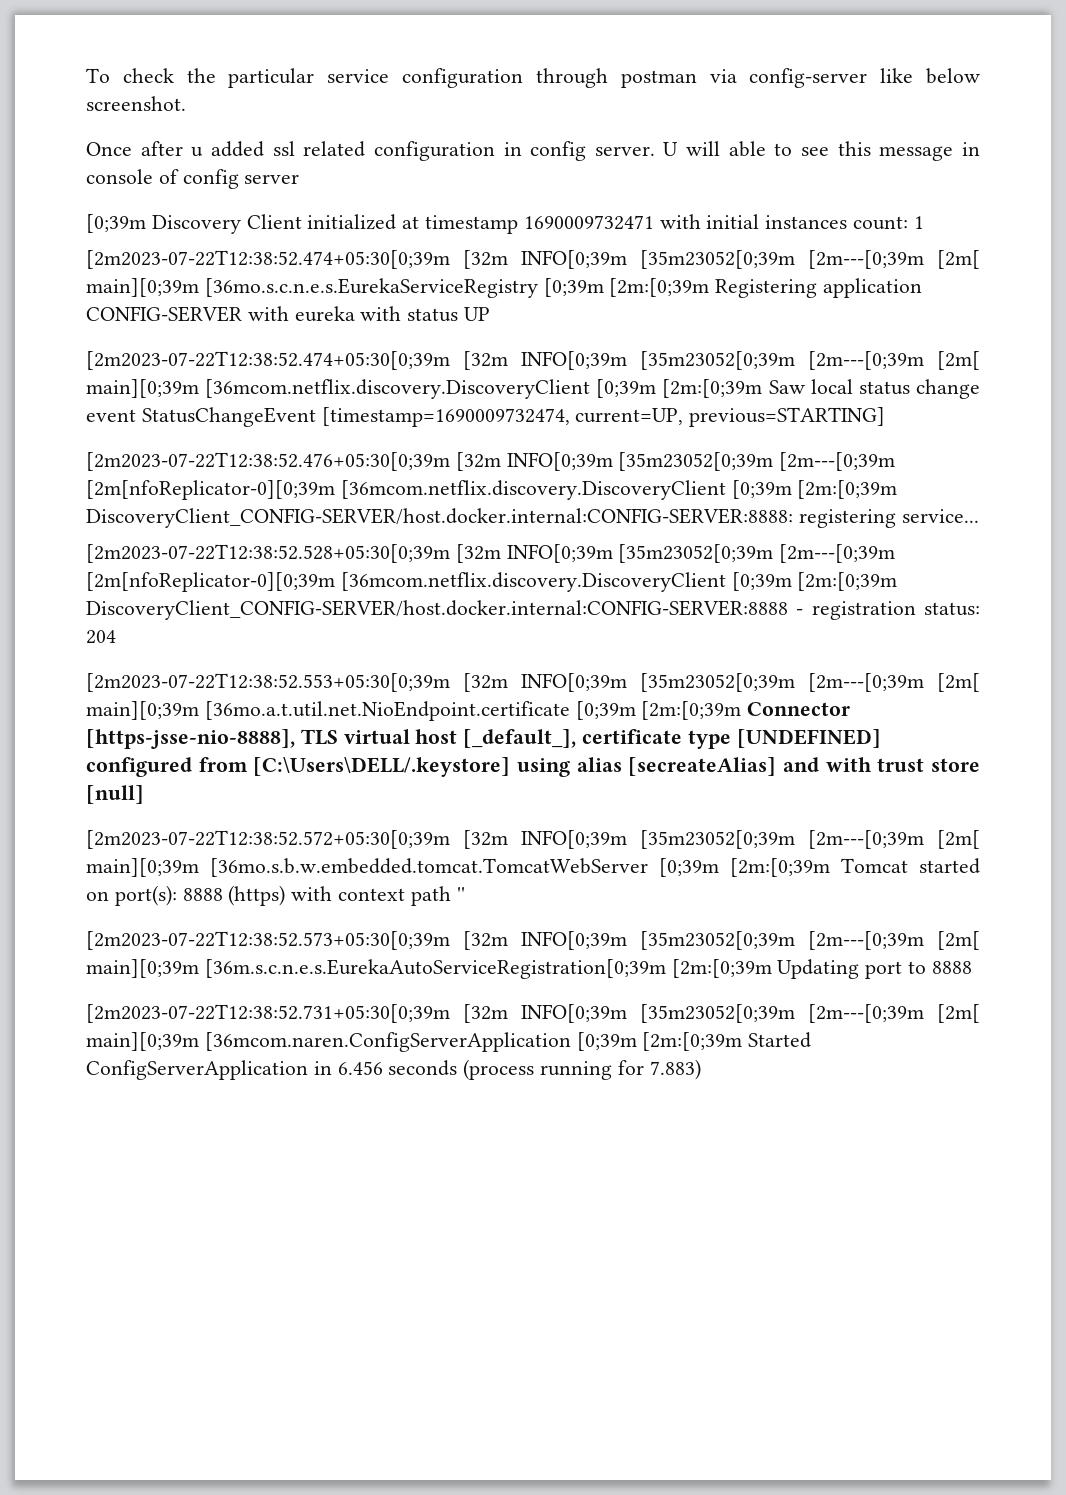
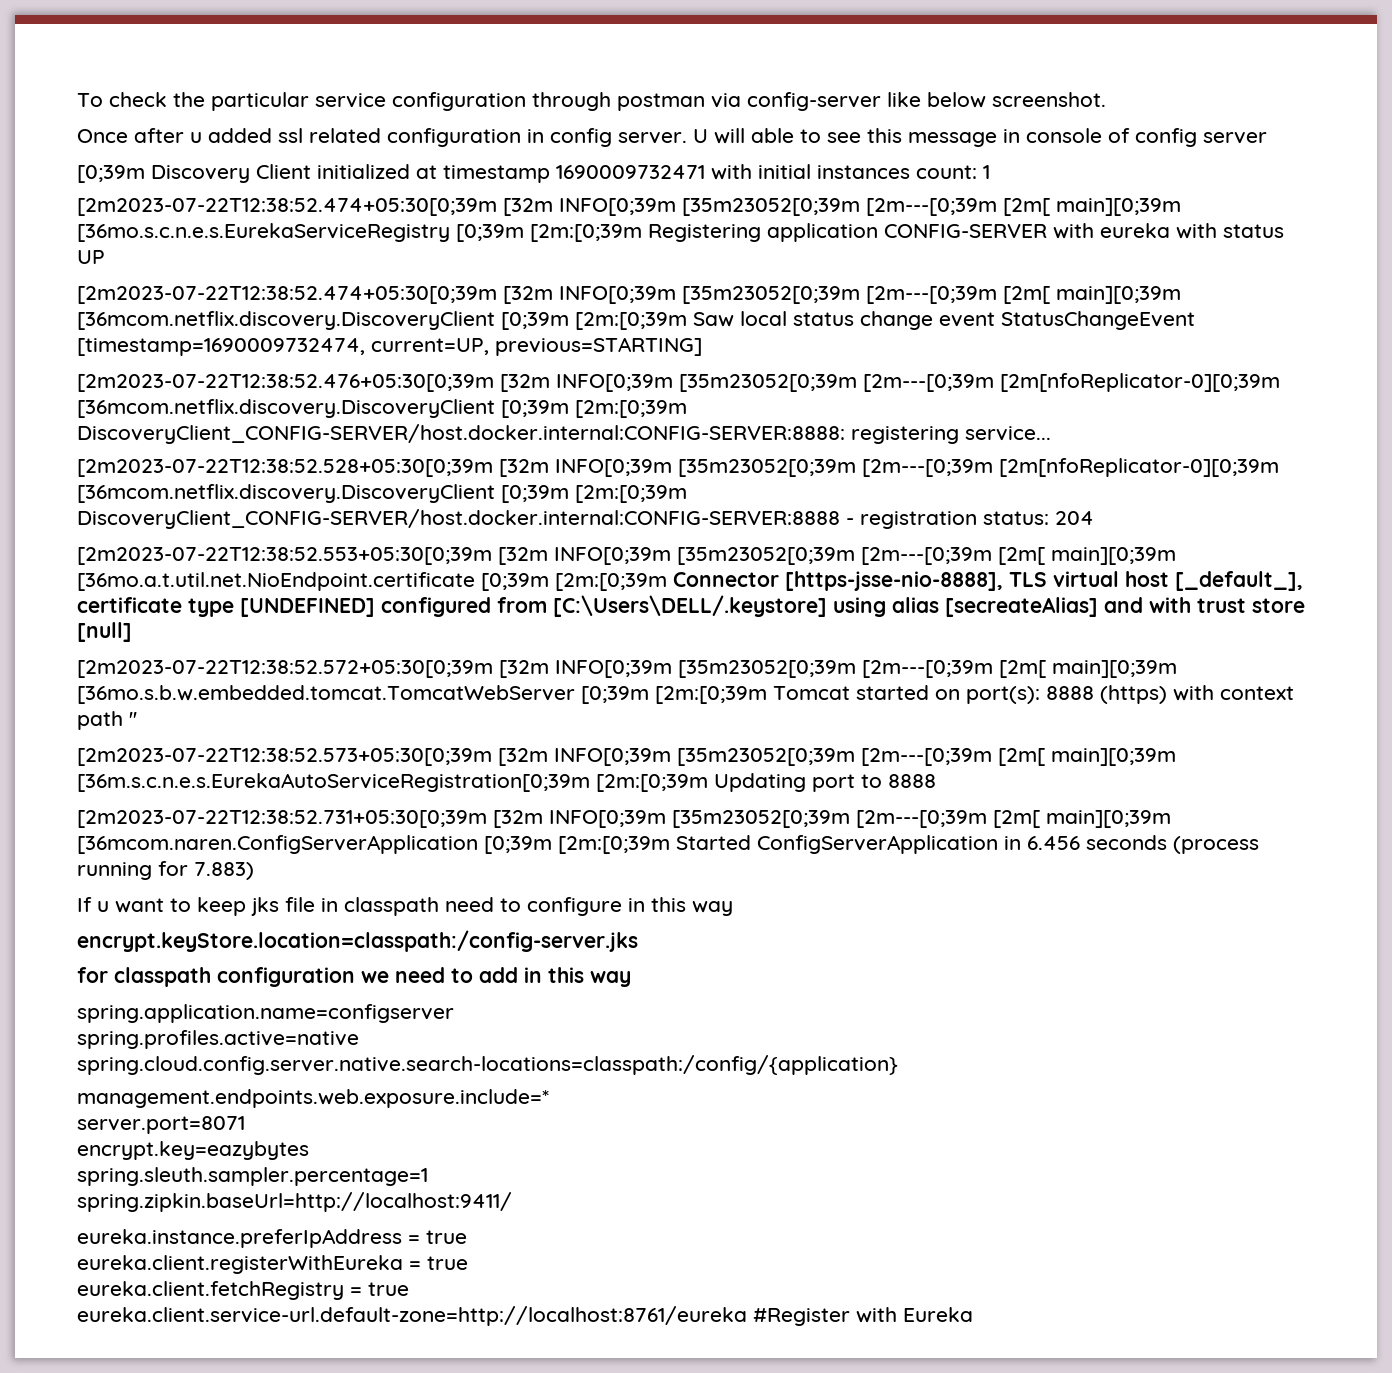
+ If u want to keep jks file in classpath need to configure in this way
+ encrypt.keyStore.location=classpath:/config-server.jks
+ for classpath configuration we need to add in this way
+ spring.application.name=configserver
+ spring.profiles.active=native
+ spring.cloud.config.server.native.search-locations=classpath:/config/{application}
+ management.endpoints.web.exposure.include=*
+ server.port=8071
+ encrypt.key=eazybytes
+ spring.sleuth.sampler.percentage=1
+ spring.zipkin.baseUrl=http://localhost:9411/
+ eureka.instance.preferIpAddress = true
+ eureka.client.registerWithEureka = true
+ eureka.client.fetchRegistry = true
+ eureka.client.service-url.default-zone=http://localhost:8761/eureka #Register with Eureka

